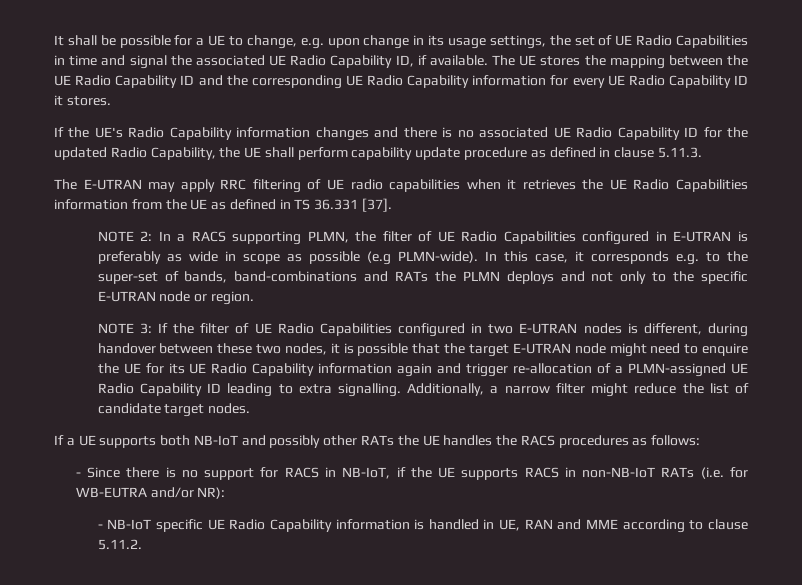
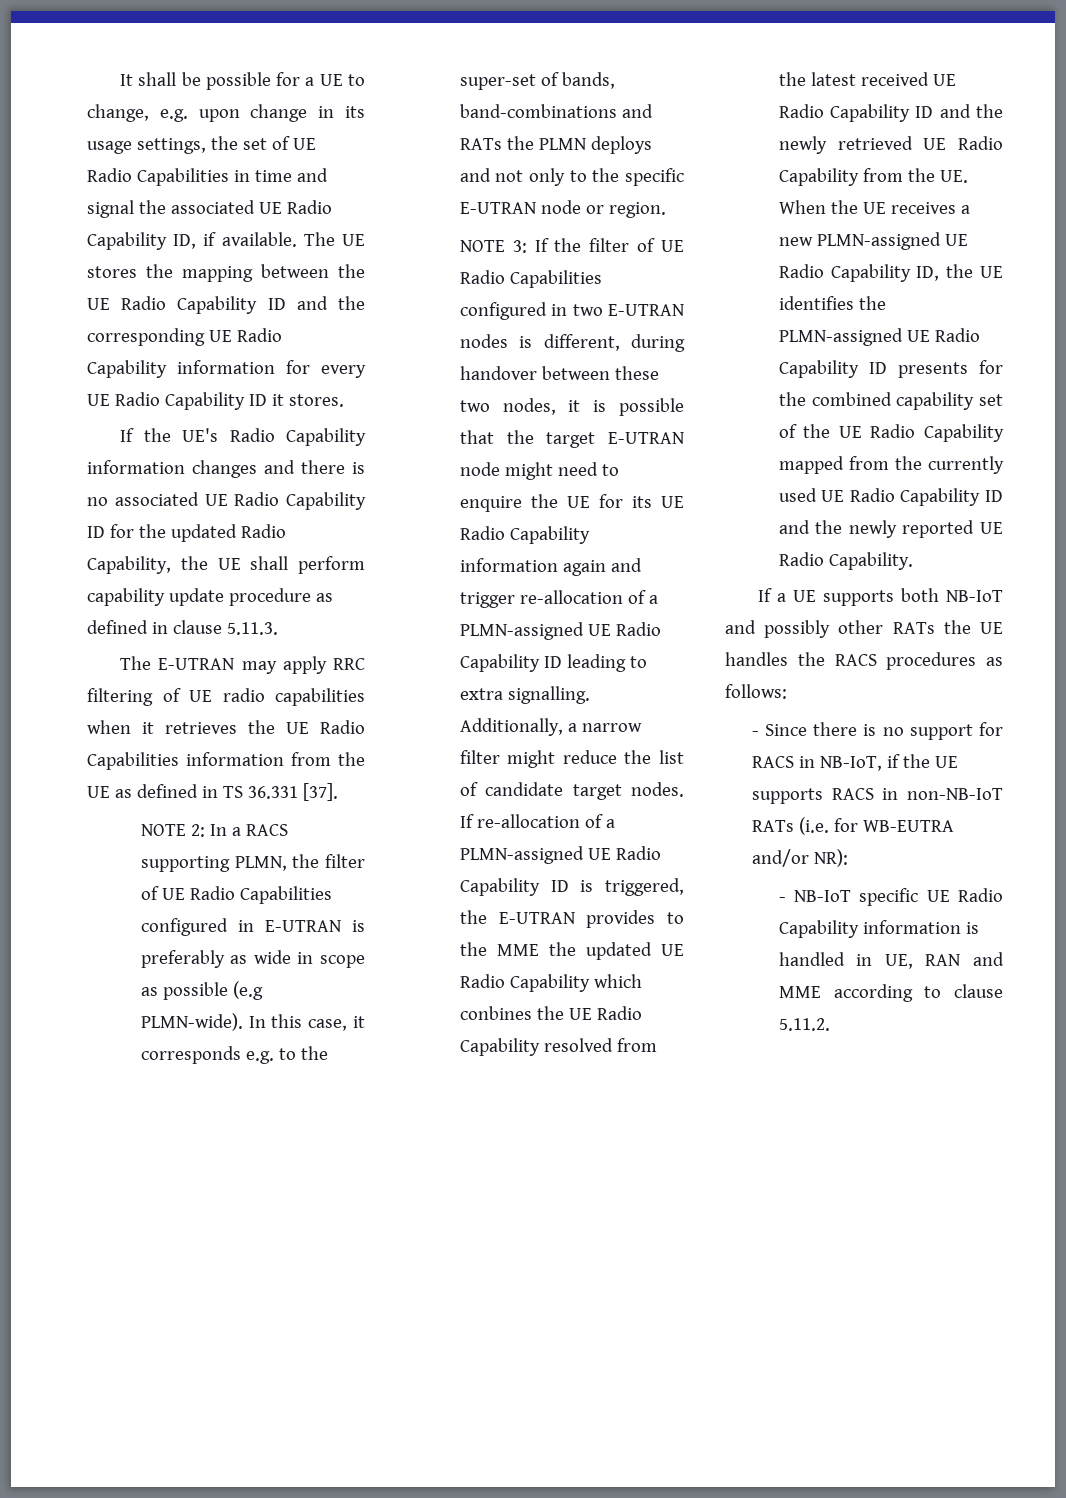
+ If re-allocation of a PLMN-assigned UE Radio Capability ID is triggered, the E-UTRAN provides to the MME the updated UE Radio Capability which conbines the UE Radio Capability resolved from the latest received UE Radio Capability ID and the newly retrieved UE Radio Capability from the UE. When the UE receives a new PLMN-assigned UE Radio Capability ID, the UE identifies the PLMN-assigned UE Radio Capability ID presents for the combined capability set of the UE Radio Capability mapped from the currently used UE Radio Capability ID and the newly reported UE Radio Capability.

